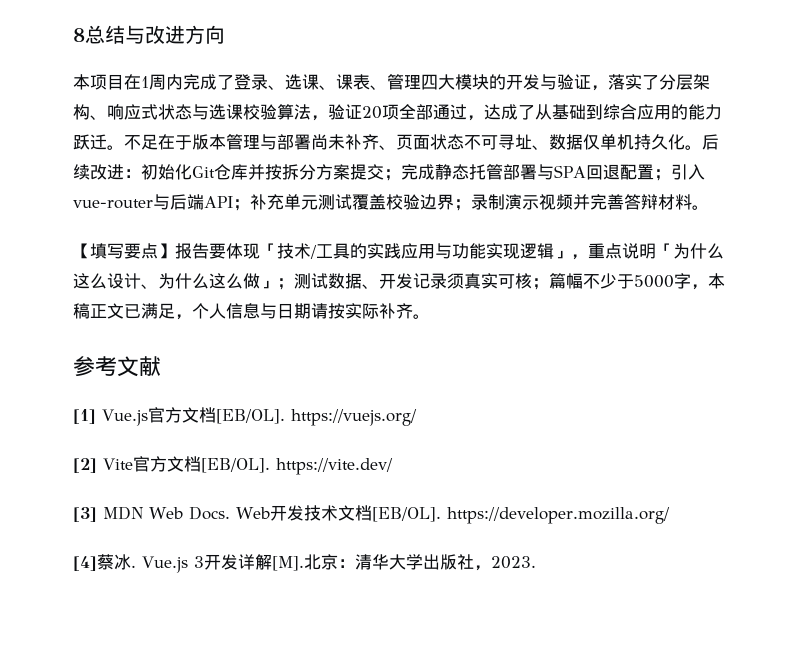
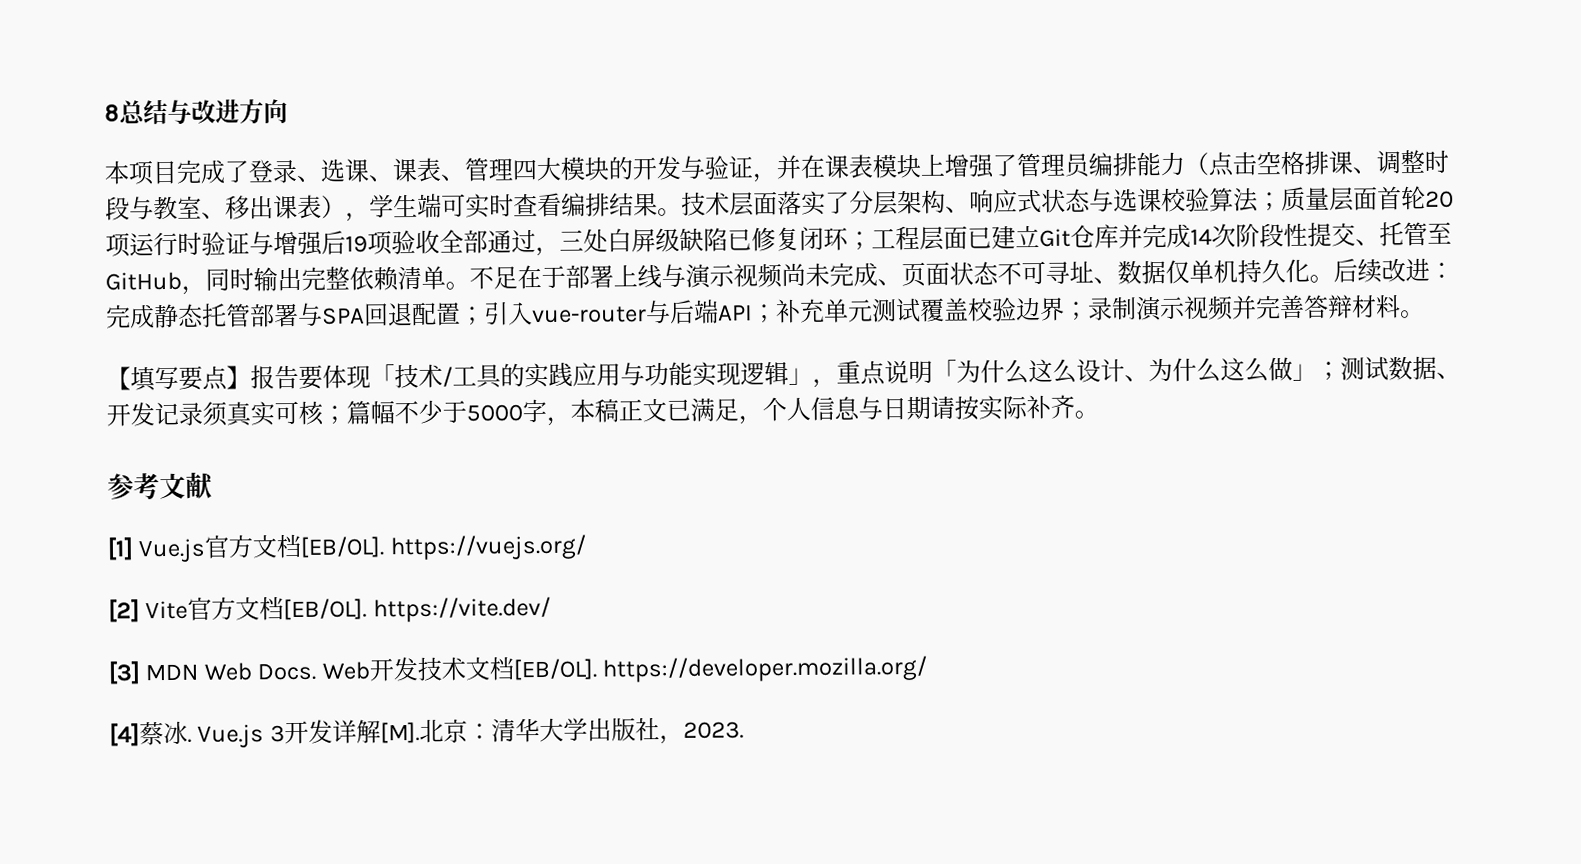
- 本项目在1周内完成了登录、选课、课表、管理四大模块的开发与验证，落实了分层架构、响应式状态与选课校验算法，验证20项全部通过，达成了从基础到综合应用的能力跃迁。不足在于版本管理与部署尚未补齐、页面状态不可寻址、数据仅单机持久化。
+ 本项目完成了登录、选课、课表、管理四大模块的开发与验证，并在课表模块上增强了管理员编排能力（点击空格排课、调整时段与教室、移出课表），学生端可实时查看编排结果。技术层面落实了分层架构、响应式状态与选课校验算法；质量层面首轮20项运行时验证与增强后19项验收全部通过，三处白屏级缺陷已修复闭环；工程层面已建立Git仓库并完成14次阶段性提交、托管至GitHub，同时输出完整依赖清单。不足在于部署上线与演示视频尚未完成、页面状态不可寻址、数据仅单机持久化。
- 后续改进：初始化Git仓库并按拆分方案提交；完成静态托管部署与SPA回退配置；引入vue-router与后端API；补充单元测试覆盖校验边界；录制演示视频并完善答辩材料。
+ 后续改进：完成静态托管部署与SPA回退配置；引入vue-router与后端API；补充单元测试覆盖校验边界；录制演示视频并完善答辩材料。

